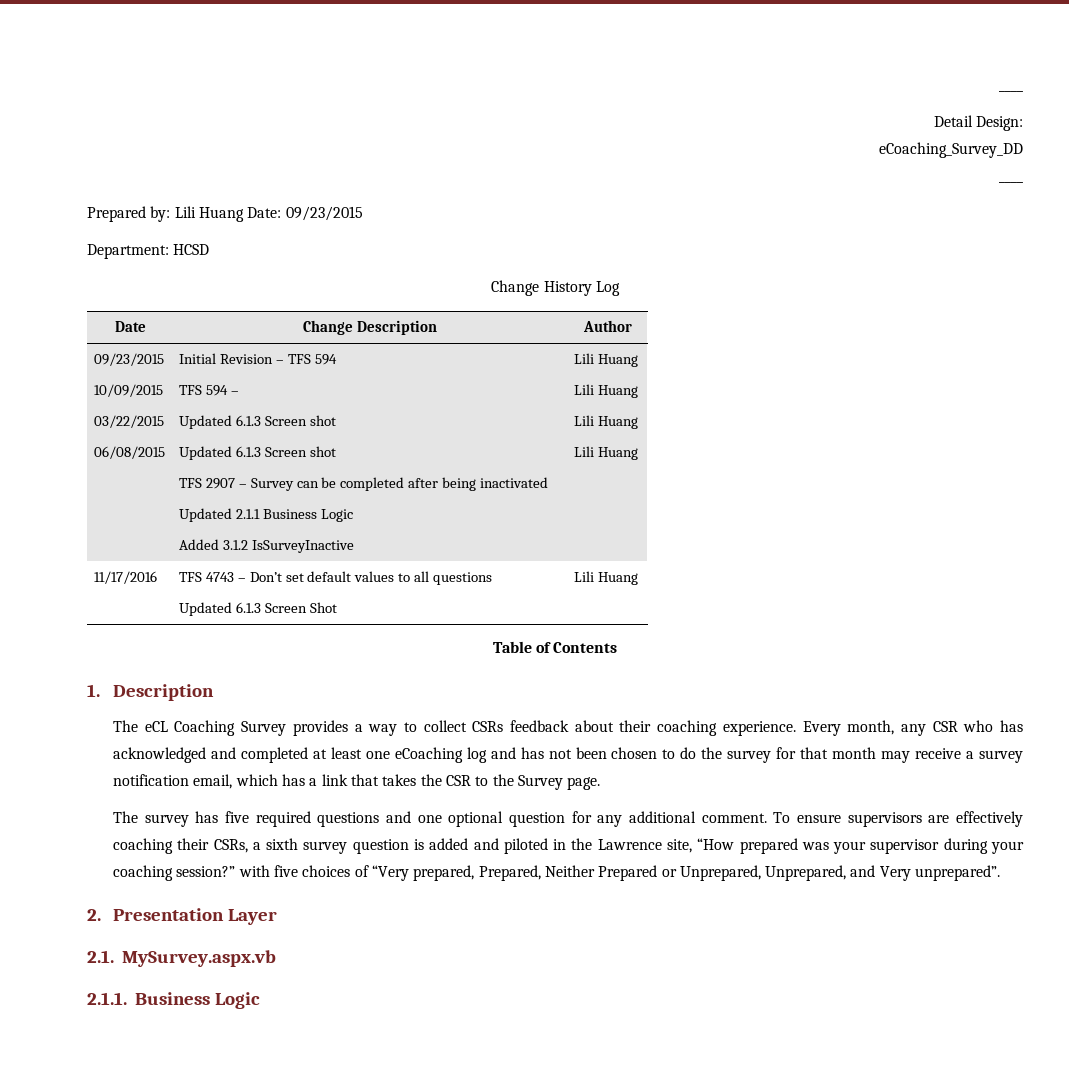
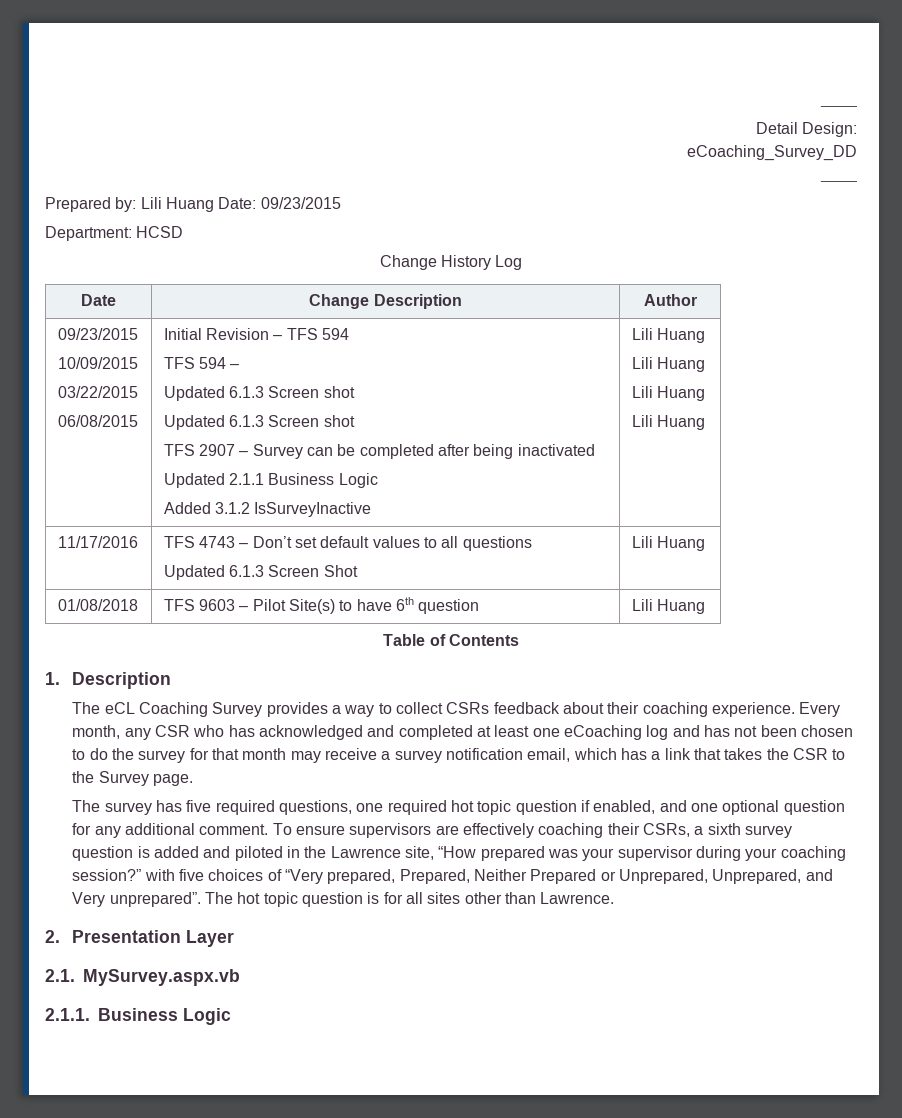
+ 01/08/2018 | TFS 9603 – Pilot Site(s) to have 6th question | Lili Huang
- The survey has five required questions and one optional question for any additional comment.
+ The survey has five required questions, one required hot topic question if enabled, and one optional question for any additional comment.
+ The hot topic question is for all sites other than Lawrence.

